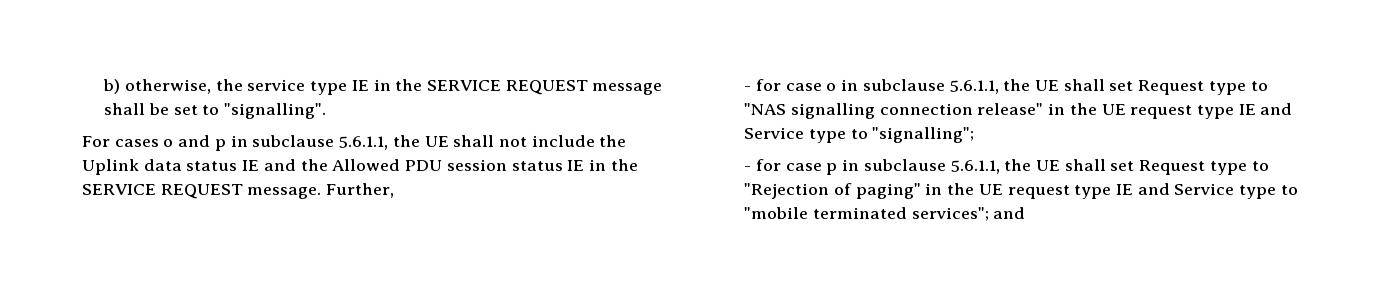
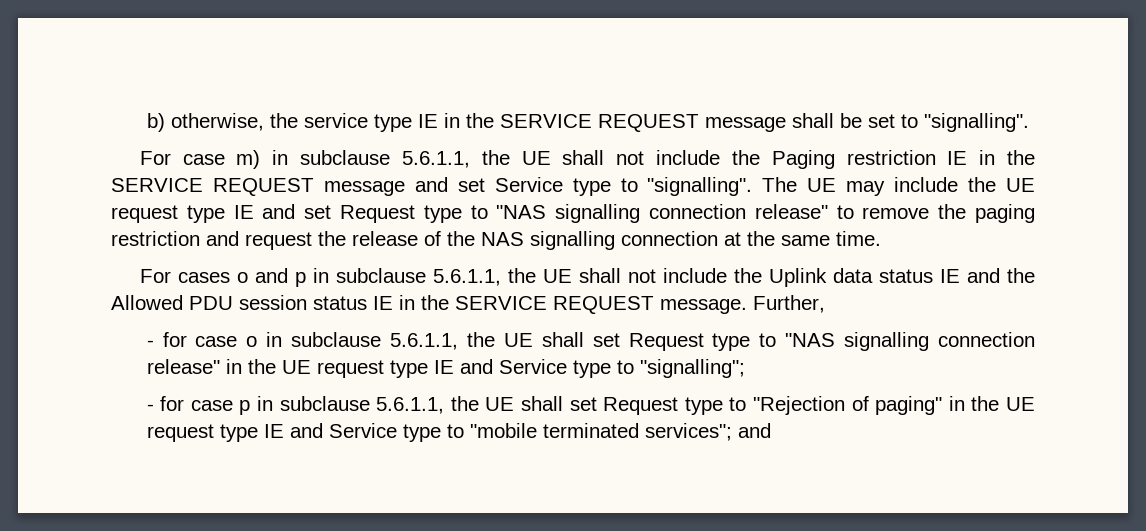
+ For case m) in subclause 5.6.1.1, the UE shall not include the Paging restriction IE in the SERVICE REQUEST message and set Service type to "signalling". The UE may include the UE request type IE and set Request type to "NAS signalling connection release" to remove the paging restriction and request the release of the NAS signalling connection at the same time.

